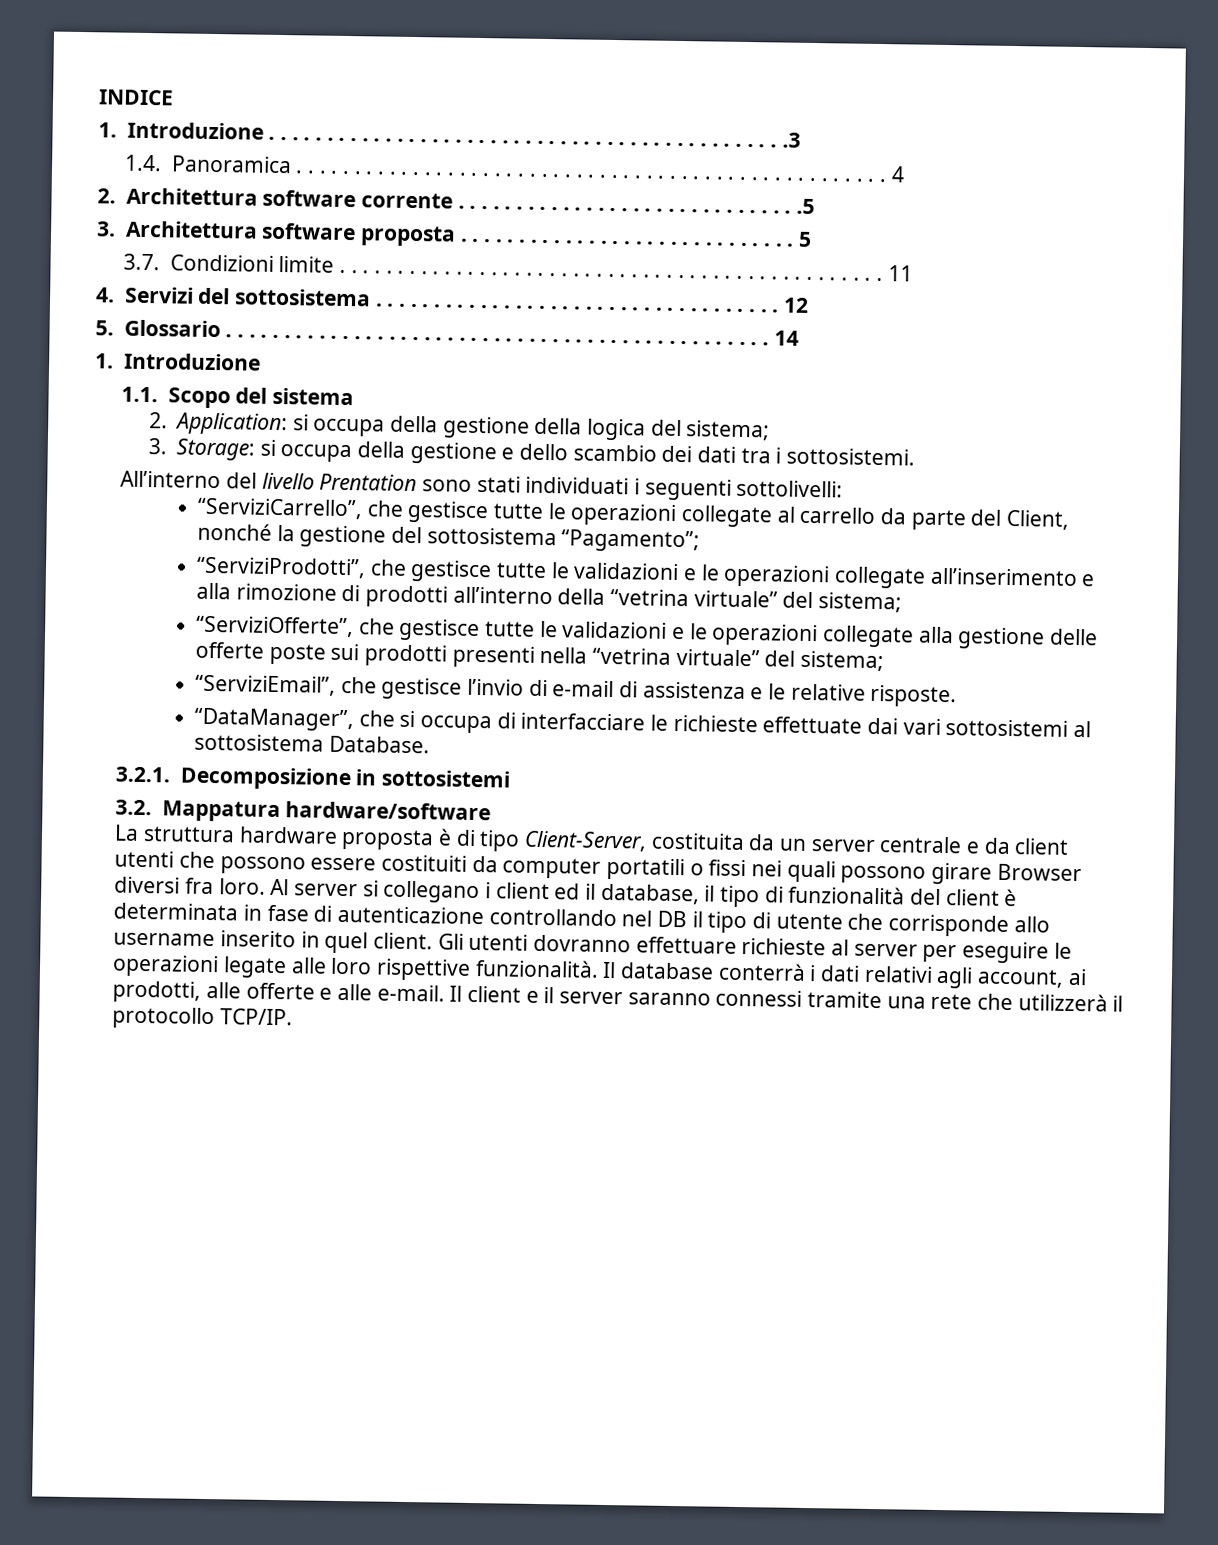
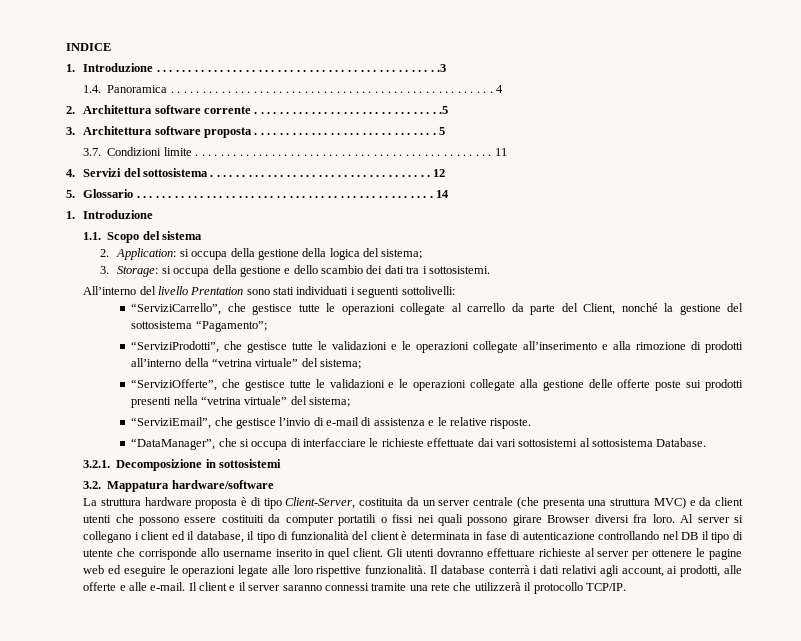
- La struttura hardware proposta è di tipo Client-Server, costituita da un server centrale e da client utenti che possono essere costituiti da computer portatili o fissi nei quali possono girare Browser diversi fra loro.
+ La struttura hardware proposta è di tipo Client-Server, costituita da un server centrale (che presenta una struttura MVC) e da client utenti che possono essere costituiti da computer portatili o fissi nei quali possono girare Browser diversi fra loro.
- Gli utenti dovranno effettuare richieste al server per eseguire le operazioni legate alle loro rispettive funzionalità.
+ Gli utenti dovranno effettuare richieste al server per ottenere le pagine web ed eseguire le operazioni legate alle loro rispettive funzionalità.

